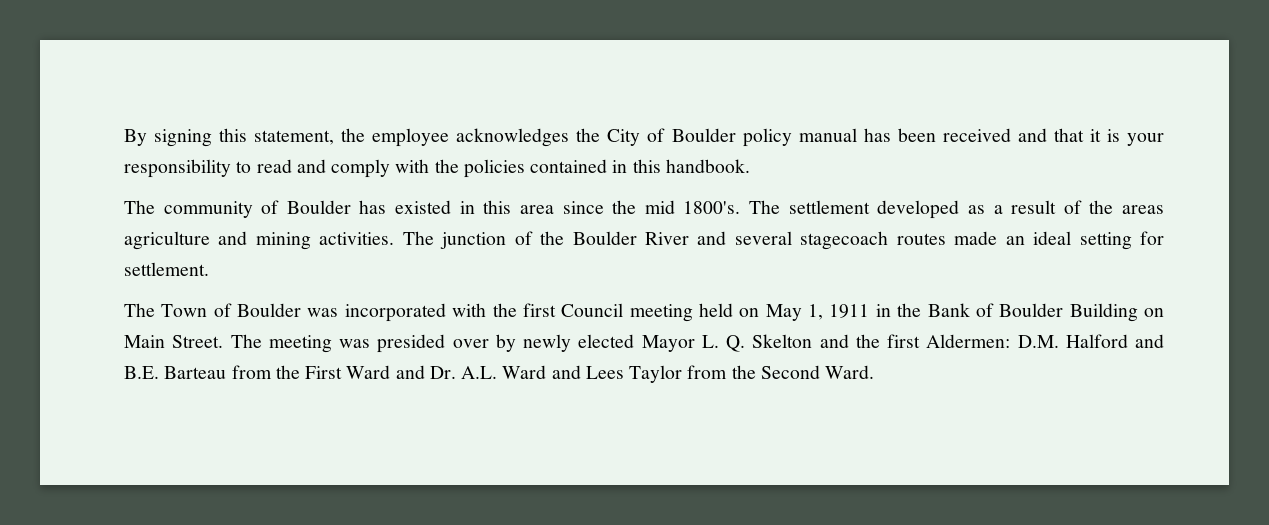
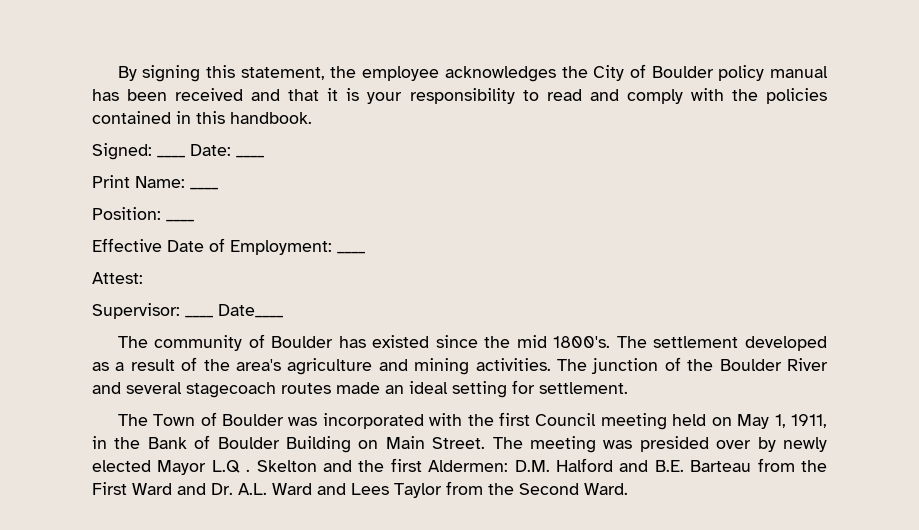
+ Signed: ____ Date: ____
+ Print Name: ____
+ Position: ____
+ Effective Date of Employment: ____
+ Attest:
+ Supervisor: ____ Date____
- The community of Boulder has existed in this area since the mid 1800's.
+ The community of Boulder has existed since the mid 1800's.
- The settlement developed as a result of the areas agriculture and mining activities.
+ The settlement developed as a result of the area's agriculture and mining activities.
- The Town of Boulder was incorporated with the first Council meeting held on May 1, 1911 in the Bank of Boulder Building on Main Street.
+ The Town of Boulder was incorporated with the first Council meeting held on May 1, 1911, in the Bank of Boulder Building on Main Street.
- The meeting was presided over by newly elected Mayor L. Q. Skelton and the first Aldermen: D.M. Halford and B.E. Barteau from the First Ward and Dr. A.L. Ward and Lees Taylor from the Second Ward.
+ The meeting was presided over by newly elected Mayor L.Q . Skelton and the first Aldermen: D.M. Halford and B.E. Barteau from the First Ward and Dr. A.L. Ward and Lees Taylor from the Second Ward.

